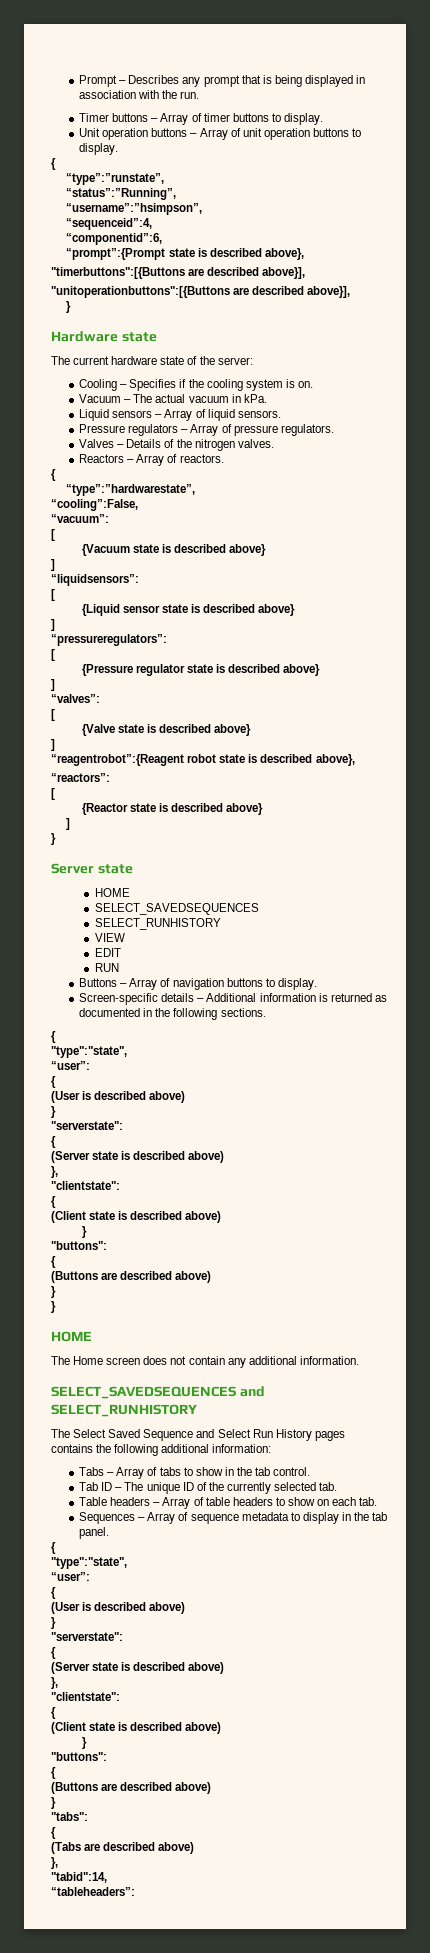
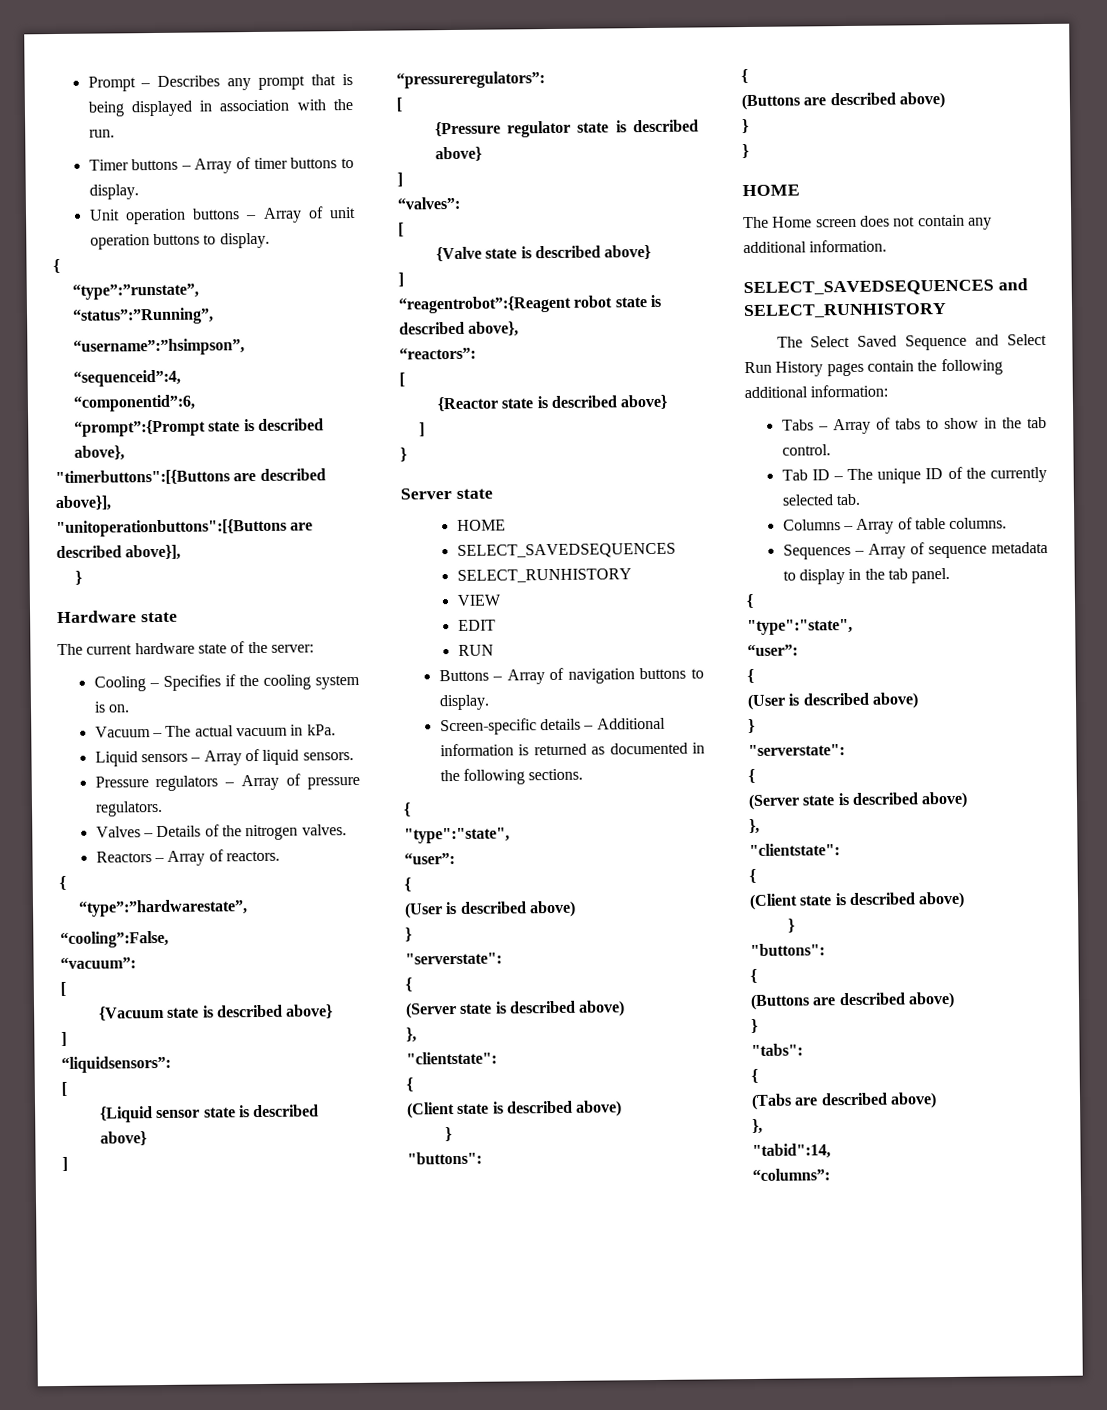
- The Select Saved Sequence and Select Run History pages contains the following additional information:
+ The Select Saved Sequence and Select Run History pages contain the following additional information:
- Table headers – Array of table headers to show on each tab.
+ Columns – Array of table columns.
- “tableheaders”:
+ “columns”:

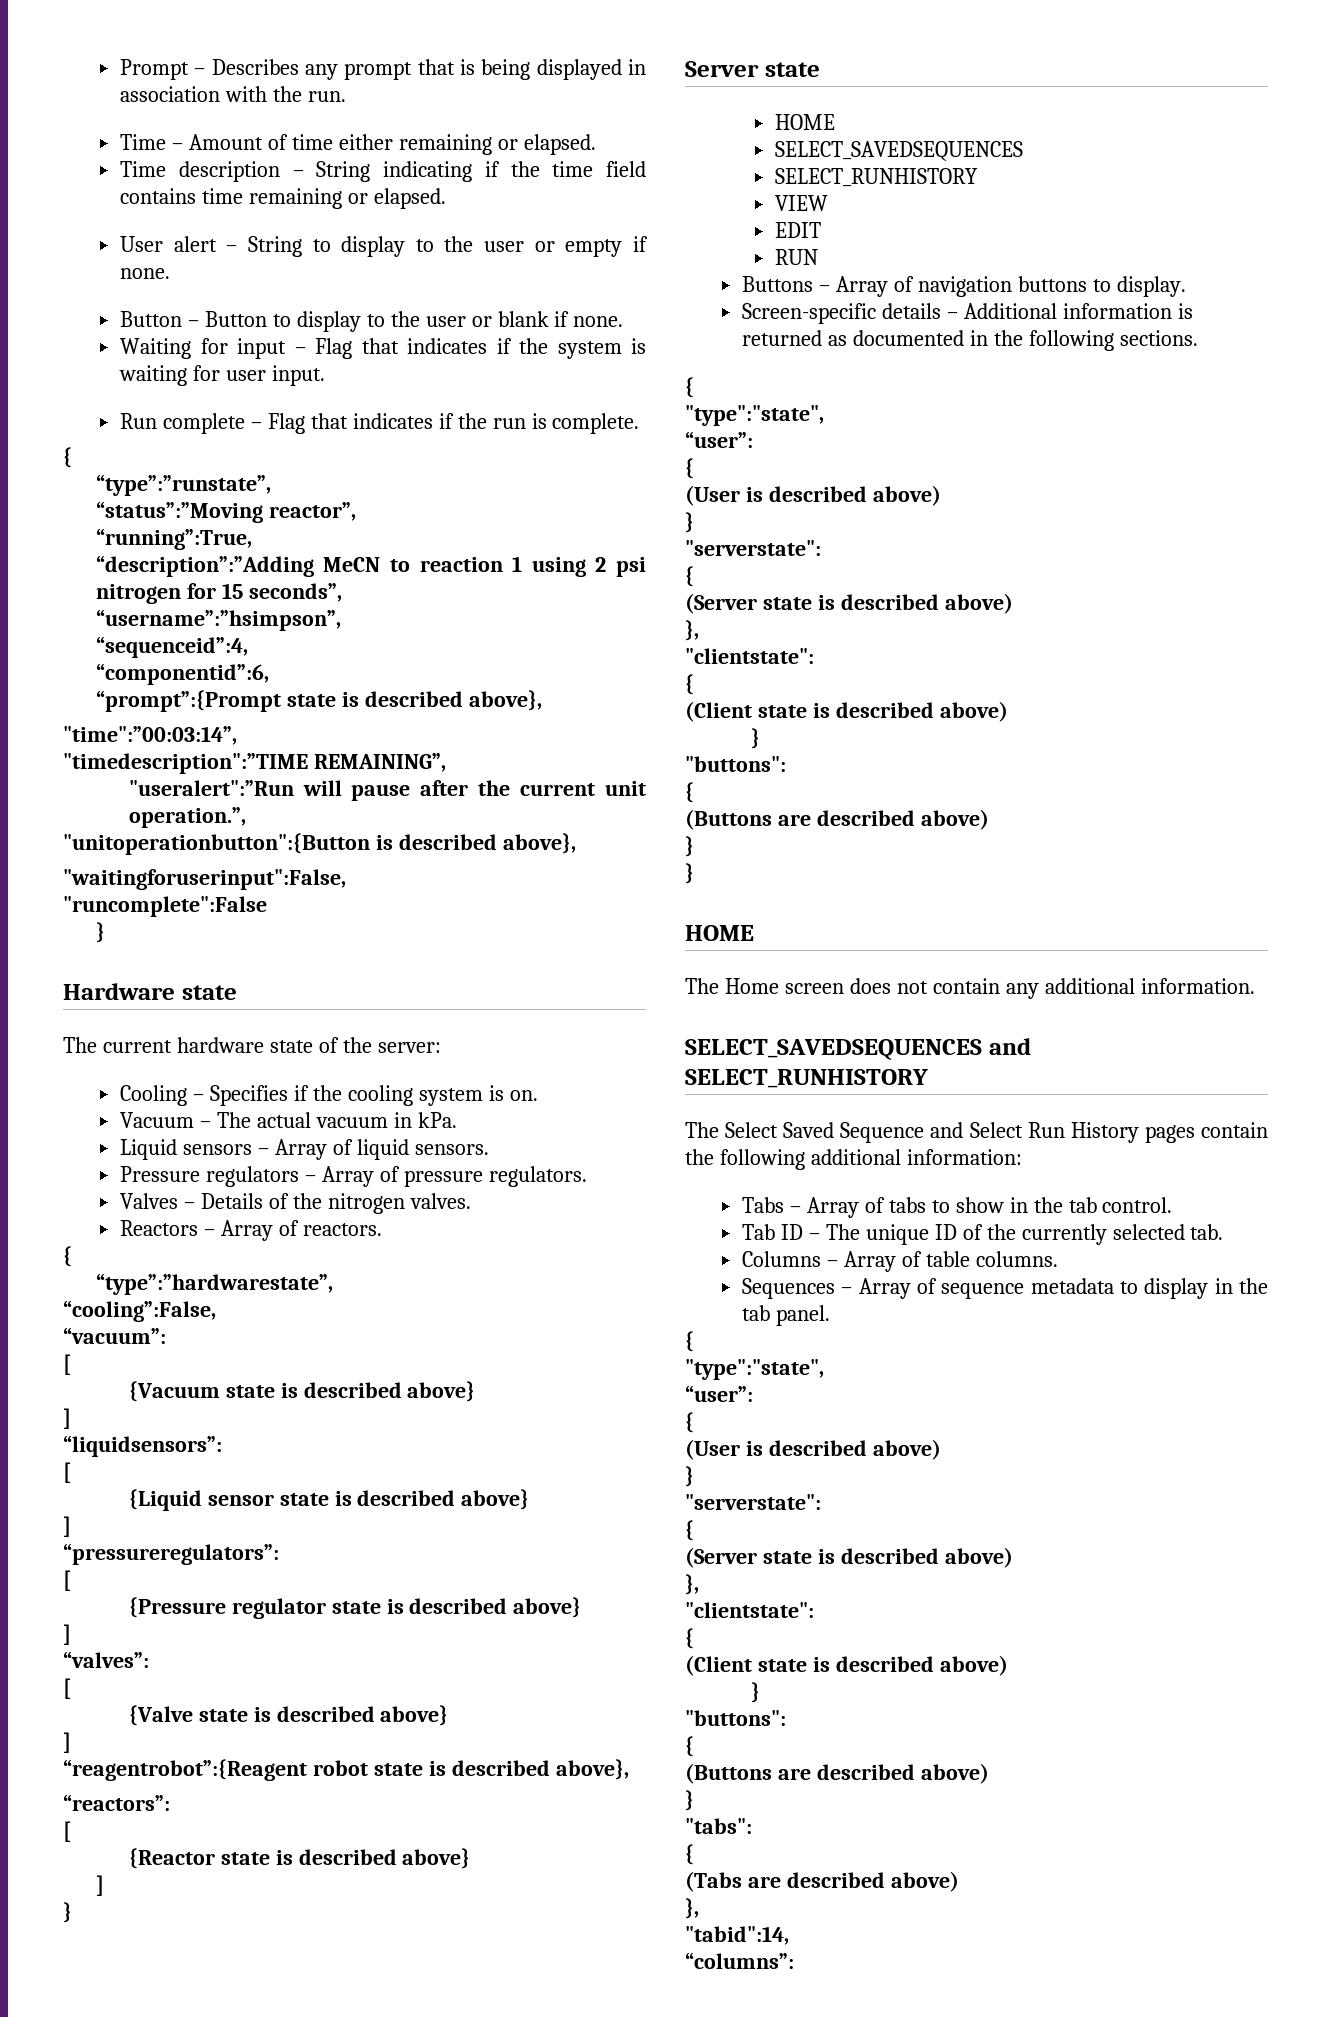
- Timer buttons – Array of timer buttons to display.
- Unit operation buttons – Array of unit operation buttons to display.
+ Time – Amount of time either remaining or elapsed.
+ Time description – String indicating if the time field contains time remaining or elapsed.
+ User alert – String to display to the user or empty if none.
+ Button – Button to display to the user or blank if none.
+ Waiting for input – Flag that indicates if the system is waiting for user input.
+ Run complete – Flag that indicates if the run is complete.
  {
  “type”:”runstate”,
- “status”:”Running”,
+ “status”:”Moving reactor”,
+ “running”:True,
+ “description”:”Adding MeCN to reaction 1 using 2 psi nitrogen for 15 seconds”,
- "timerbuttons":[{Buttons are described above}],
- "unitoperationbuttons":[{Buttons are described above}],
+ "time":”00:03:14”,
+ "timedescription":”TIME REMAINING”,
+ "useralert":”Run will pause after the current unit operation.”,
+ "unitoperationbutton":{Button is described above},
+ "waitingforuserinput":False,
+ "runcomplete":False

